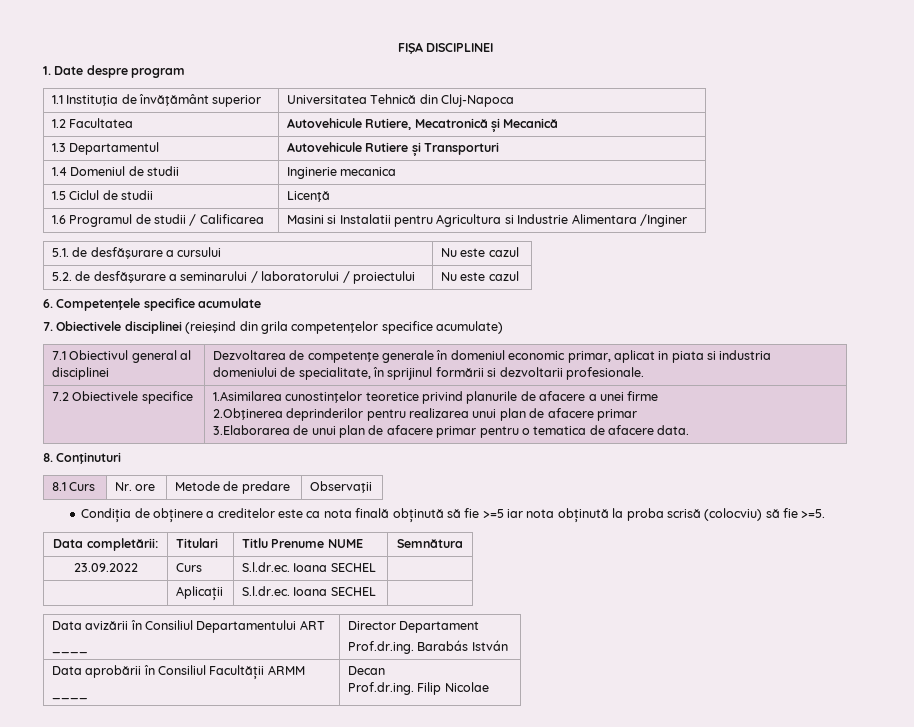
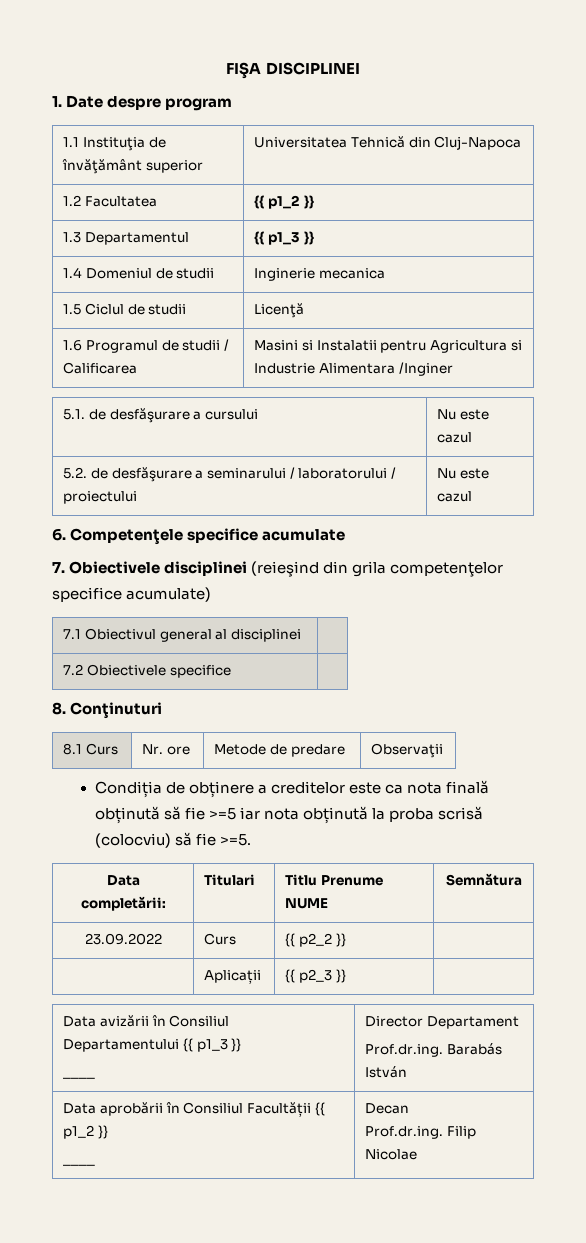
- 1.2 Facultatea | Autovehicule Rutiere, Mecatronică și Mecanică
- 1.3 Departamentul | Autovehicule Rutiere și Transporturi
+ 1.2 Facultatea | {{ p1_2 }}
+ 1.3 Departamentul | {{ p1_3 }}
- 7.1 Obiectivul general al disciplinei | Dezvoltarea de competenţe generale în domeniul economic primar, aplicat in piata si industria domeniului de specialitate, în sprijinul formării si dezvoltarii profesionale.
- 7.2 Obiectivele specifice | 1.Asimilarea cunostinţelor teoretice privind planurile de afacere a unei firme
- 2.Obţinerea deprinderilor pentru realizarea unui plan de afacere primar
- 3.Elaborarea de unui plan de afacere primar pentru o tematica de afacere data.
+ 7.1 Obiectivul general al disciplinei |
+ 7.2 Obiectivele specifice |
- 23.09.2022 | Curs | S.l.dr.ec. Ioana SECHEL |
- | Aplicații | S.l.dr.ec. Ioana SECHEL |
+ 23.09.2022 | Curs | {{ p2_2 }} |
+ | Aplicații | {{ p2_3 }} |
- Data avizării în Consiliul Departamentului ART
+ Data avizării în Consiliul Departamentului {{ p1_3 }}
- Data aprobării în Consiliul Facultății ARMM
+ Data aprobării în Consiliul Facultății {{ p1_2 }}

